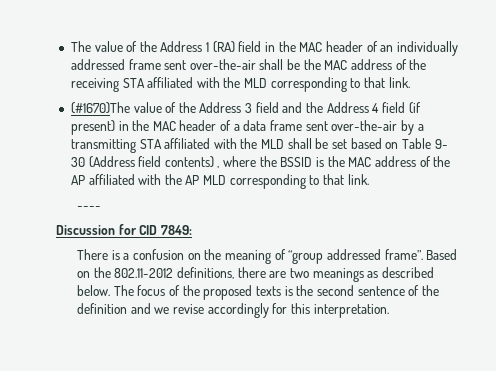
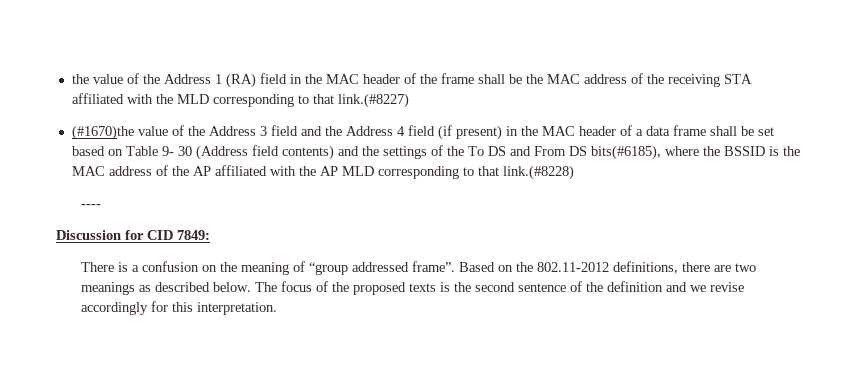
- The value of the Address 1 (RA) field in the MAC header of an individually addressed frame sent over-the-air shall be the MAC address of the receiving STA affiliated with the MLD corresponding to that link.
- (#1670)The value of the Address 3 field and the Address 4 field (if present) in the MAC header of a data frame sent over-the-air by a transmitting STA affiliated with the MLD shall be set based on Table 9- 30 (Address field contents) , where the BSSID is the MAC address of the AP affiliated with the AP MLD corresponding to that link.
+ the value of the Address 1 (RA) field in the MAC header of the frame shall be the MAC address of the receiving STA affiliated with the MLD corresponding to that link.(#8227)
+ (#1670)the value of the Address 3 field and the Address 4 field (if present) in the MAC header of a data frame shall be set based on Table 9- 30 (Address field contents) and the settings of the To DS and From DS bits(#6185), where the BSSID is the MAC address of the AP affiliated with the AP MLD corresponding to that link.(#8228)

